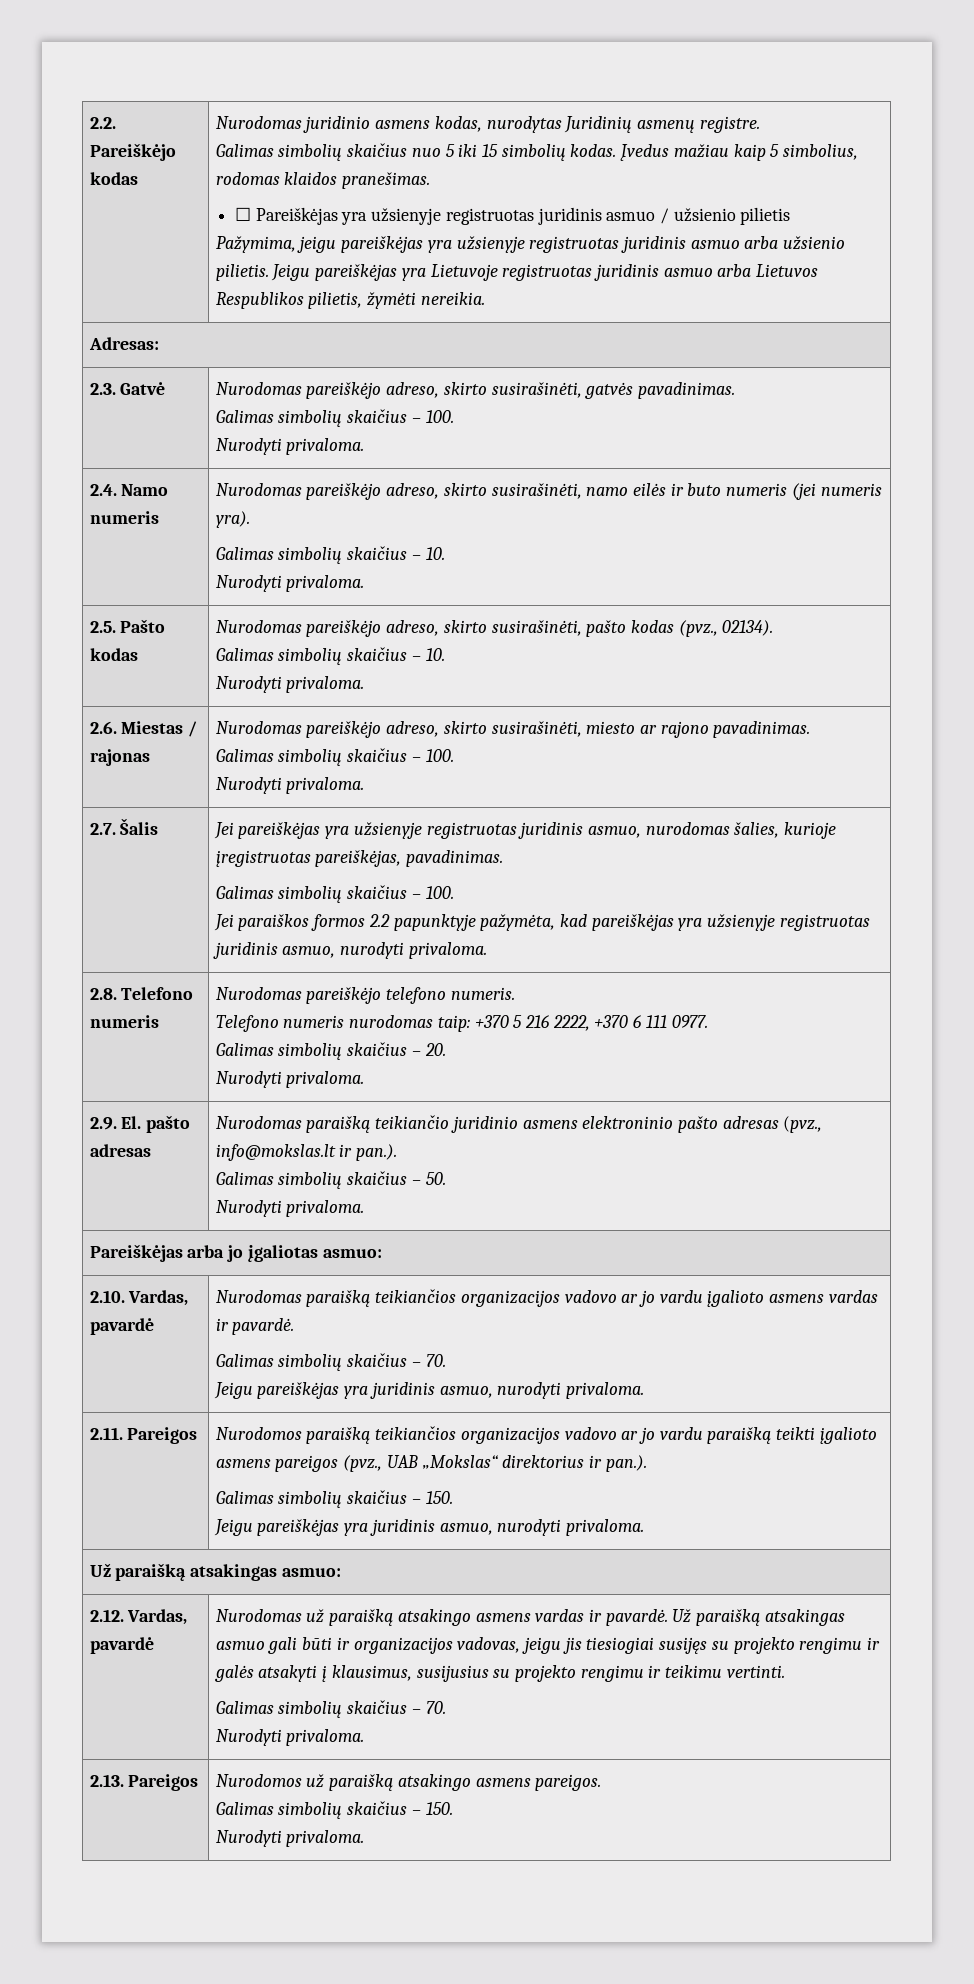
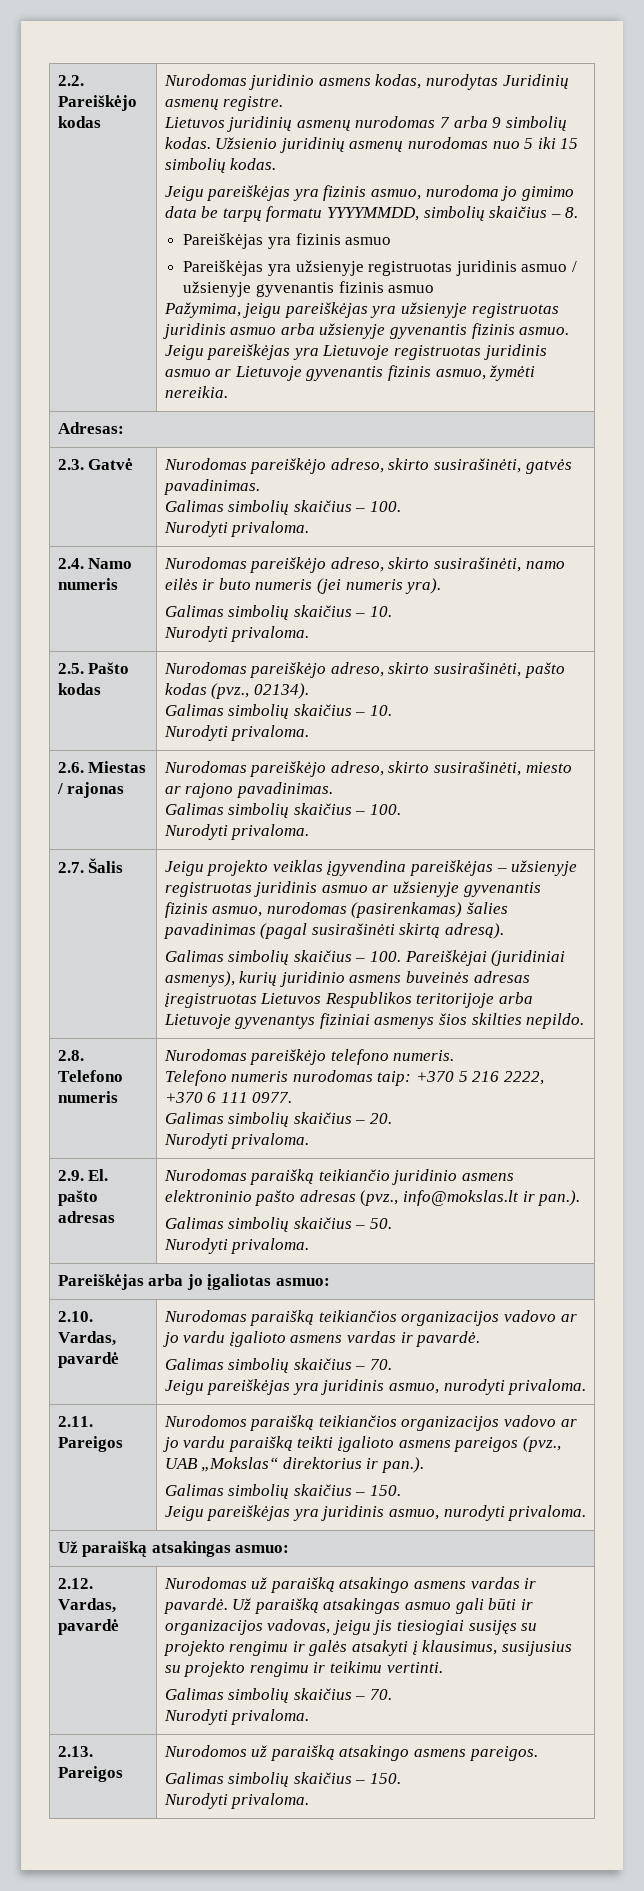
- Galimas simbolių skaičius nuo 5 iki 15 simbolių kodas. Įvedus mažiau kaip 5 simbolius, rodomas klaidos pranešimas.
- ☐ Pareiškėjas yra užsienyje registruotas juridinis asmuo / užsienio pilietis
+ Lietuvos juridinių asmenų nurodomas 7 arba 9 simbolių kodas. Užsienio juridinių asmenų nurodomas nuo 5 iki 15 simbolių kodas.
+ Jeigu pareiškėjas yra fizinis asmuo, nurodoma jo gimimo data be tarpų formatu YYYYMMDD, simbolių skaičius – 8.
+ Pareiškėjas yra fizinis asmuo
+ Pareiškėjas yra užsienyje registruotas juridinis asmuo / užsienyje gyvenantis fizinis asmuo
- Pažymima, jeigu pareiškėjas yra užsienyje registruotas juridinis asmuo arba užsienio pilietis.
+ Pažymima, jeigu pareiškėjas yra užsienyje registruotas juridinis asmuo arba užsienyje gyvenantis fizinis asmuo.
- Jeigu pareiškėjas yra Lietuvoje registruotas juridinis asmuo arba Lietuvos Respublikos pilietis, žymėti nereikia.
+ Jeigu pareiškėjas yra Lietuvoje registruotas juridinis asmuo ar Lietuvoje gyvenantis fizinis asmuo, žymėti nereikia.
- Jei pareiškėjas yra užsienyje registruotas juridinis asmuo, nurodomas šalies, kurioje įregistruotas pareiškėjas, pavadinimas.
- Galimas simbolių skaičius – 100.
- Jei paraiškos formos 2.2 papunktyje pažymėta, kad pareiškėjas yra užsienyje registruotas juridinis asmuo, nurodyti privaloma.
+ Jeigu projekto veiklas įgyvendina pareiškėjas – užsienyje registruotas juridinis asmuo ar užsienyje gyvenantis fizinis asmuo, nurodomas (pasirenkamas) šalies pavadinimas (pagal susirašinėti skirtą adresą).
+ Galimas simbolių skaičius – 100. Pareiškėjai (juridiniai asmenys), kurių juridinio asmens buveinės adresas įregistruotas Lietuvos Respublikos teritorijoje arba Lietuvoje gyvenantys fiziniai asmenys šios skilties nepildo.

